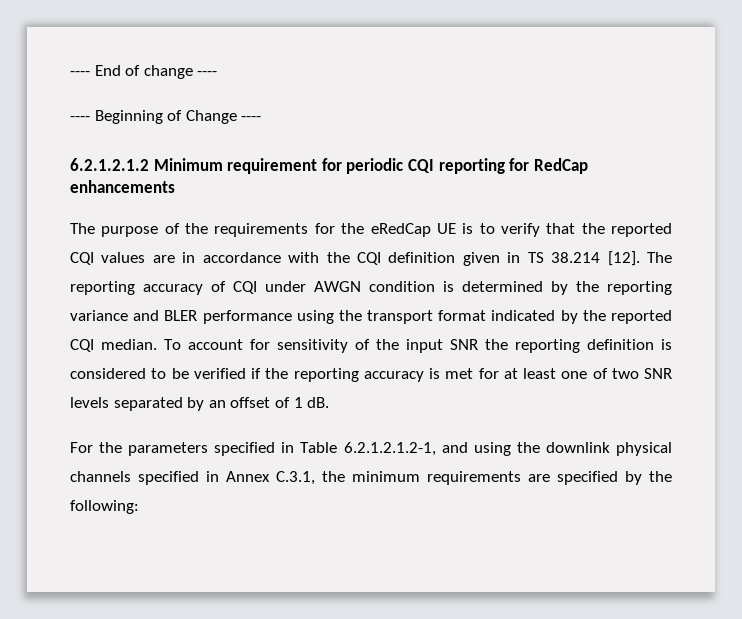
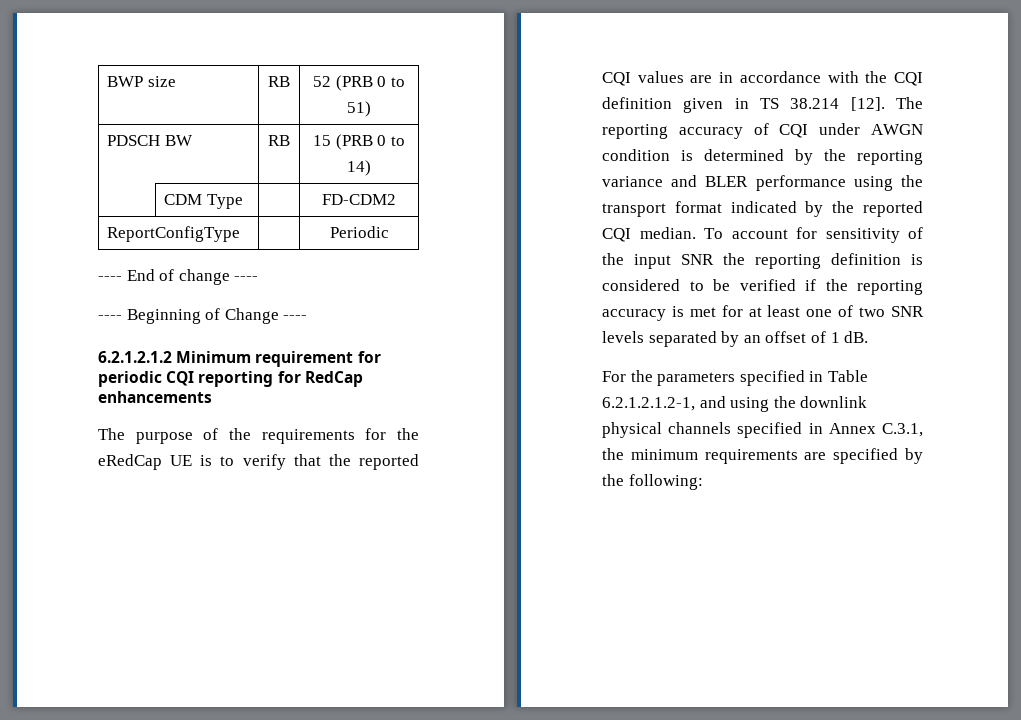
+ BWP size | RB | 52 (PRB 0 to 51)
+ PDSCH BW | RB | 15 (PRB 0 to 14)
+ | CDM Type | | FD-CDM2
+ ReportConfigType | | Periodic

